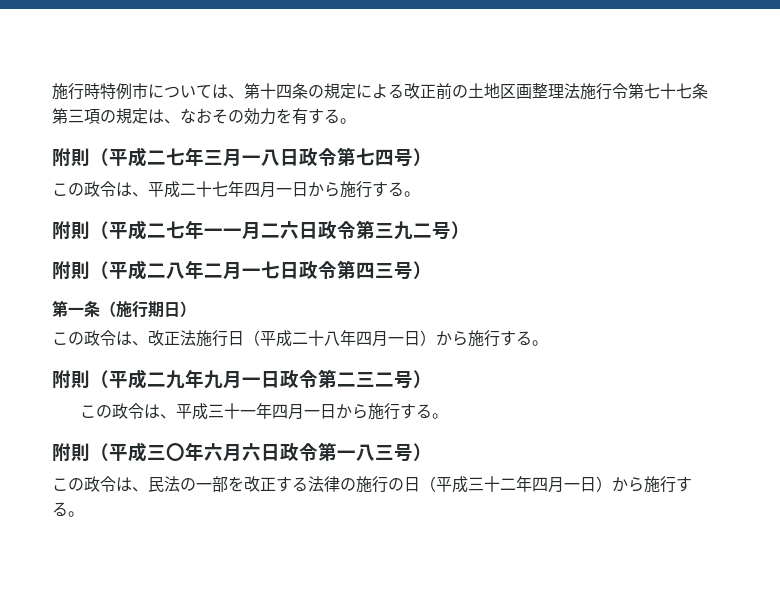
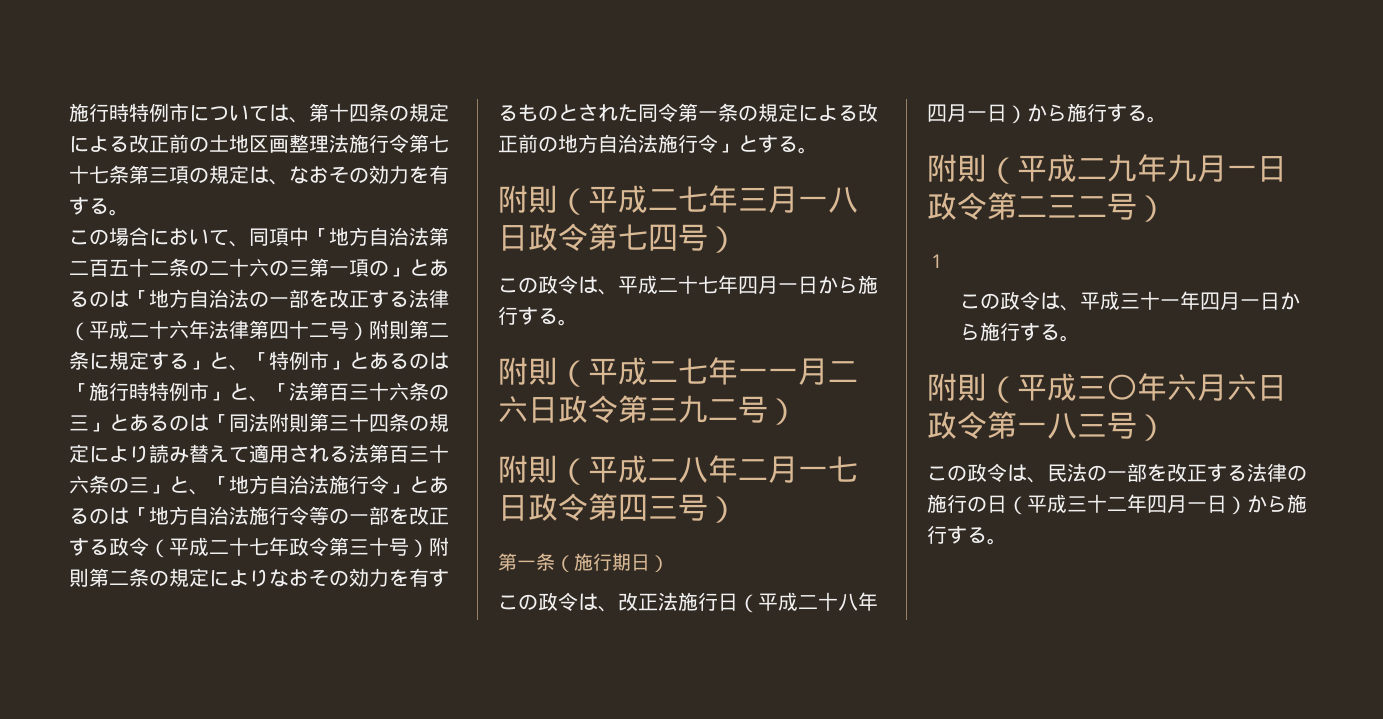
+ この場合において、同項中「地方自治法第二百五十二条の二十六の三第一項の」とあるのは「地方自治法の一部を改正する法律（平成二十六年法律第四十二号）附則第二条に規定する」と、「特例市」とあるのは「施行時特例市」と、「法第百三十六条の三」とあるのは「同法附則第三十四条の規定により読み替えて適用される法第百三十六条の三」と、「地方自治法施行令」とあるのは「地方自治法施行令等の一部を改正する政令（平成二十七年政令第三十号）附則第二条の規定によりなおその効力を有するものとされた同令第一条の規定による改正前の地方自治法施行令」とする。
+ １

